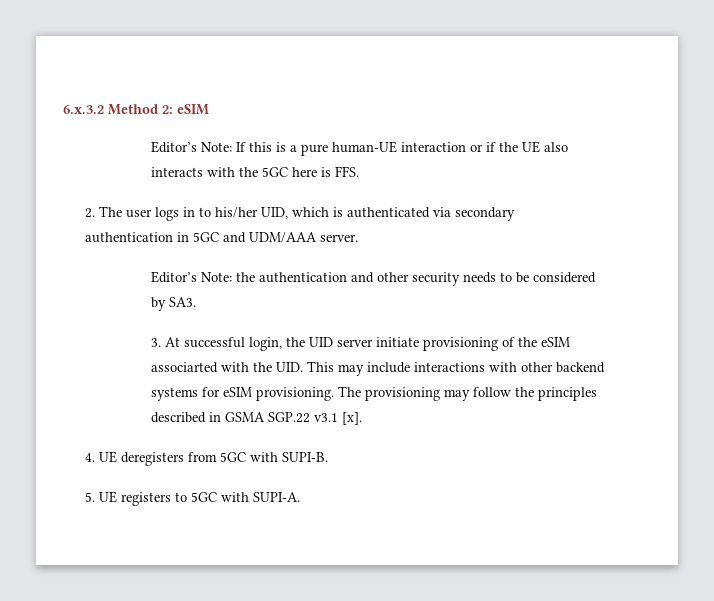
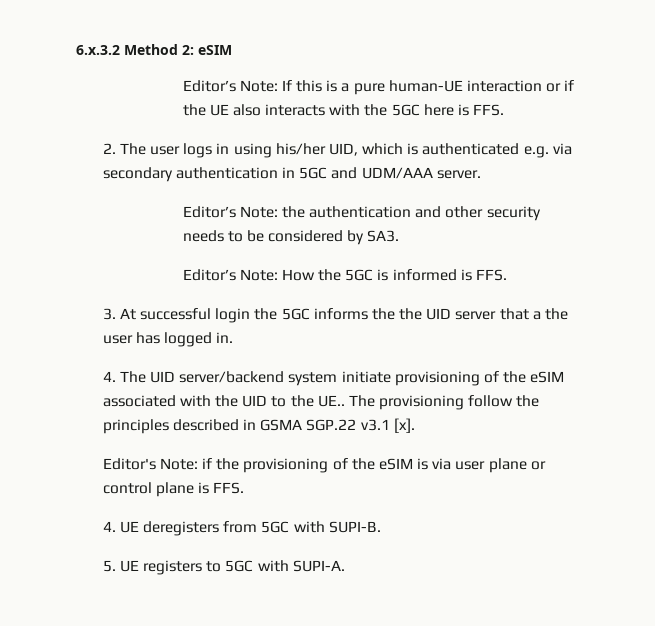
- 2. The user logs in to his/her UID, which is authenticated via secondary authentication in 5GC and UDM/AAA server.
+ 2. The user logs in using his/her UID, which is authenticated e.g. via secondary authentication in 5GC and UDM/AAA server.
- 3. At successful login, the UID server initiate provisioning of the eSIM associarted with the UID. This may include interactions with other backend systems for eSIM provisioning.
+ Editor’s Note: How the 5GC is informed is FFS.
+ 3. At successful login the 5GC informs the the UID server that a the user has logged in.
+ 4. The UID server/backend system initiate provisioning of the eSIM associated with the UID to the UE..
- The provisioning may follow the principles described in GSMA SGP.22 v3.1 [x].
+ The provisioning follow the principles described in GSMA SGP.22 v3.1 [x].
+ Editor's Note: if the provisioning of the eSIM is via user plane or control plane is FFS.

